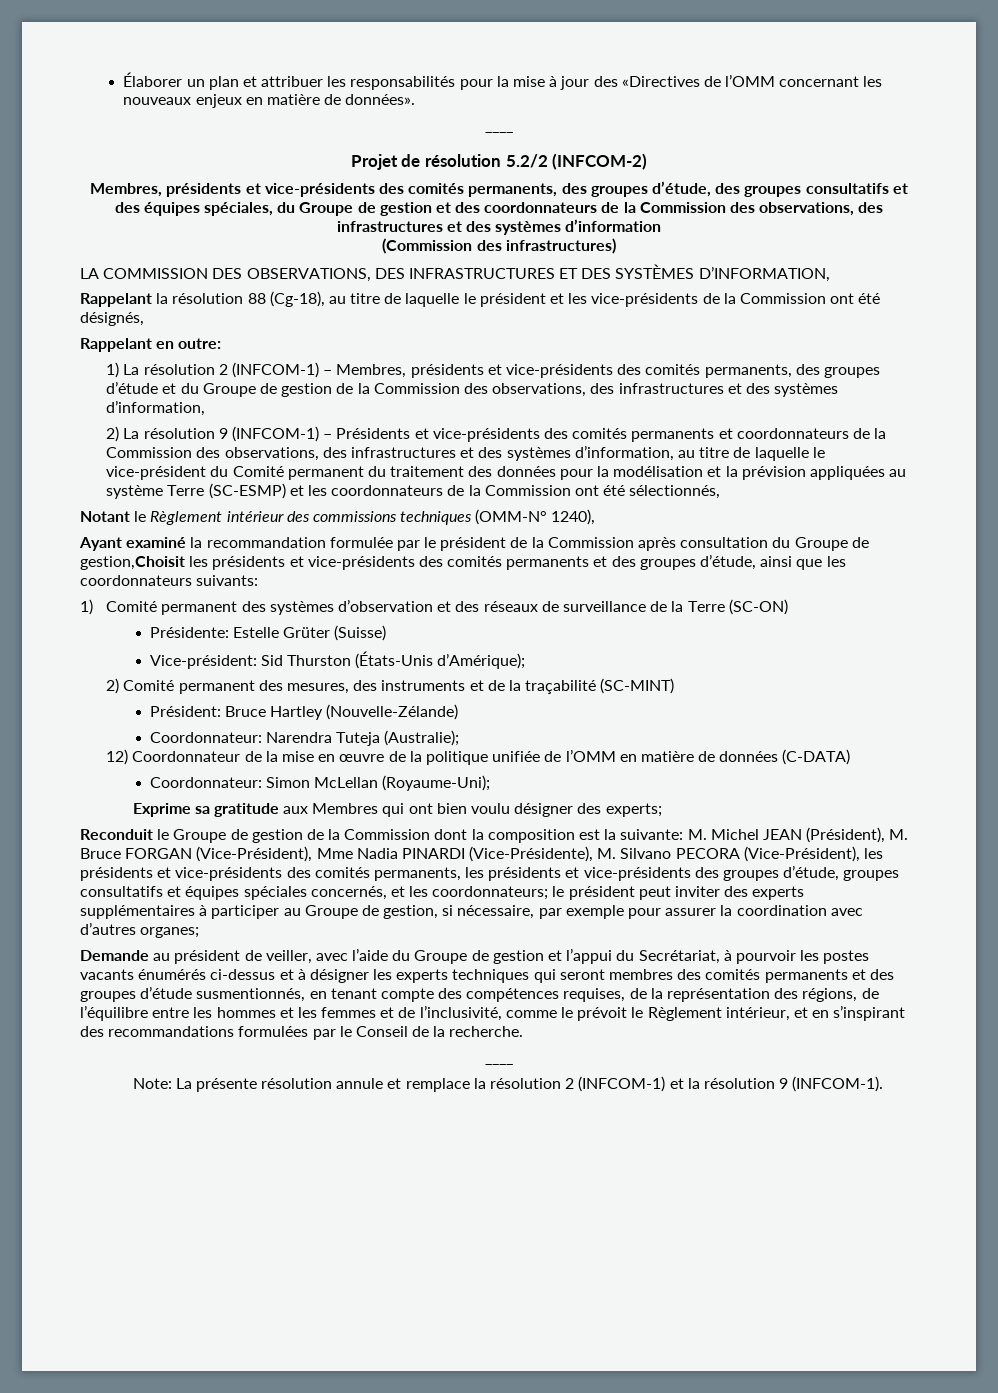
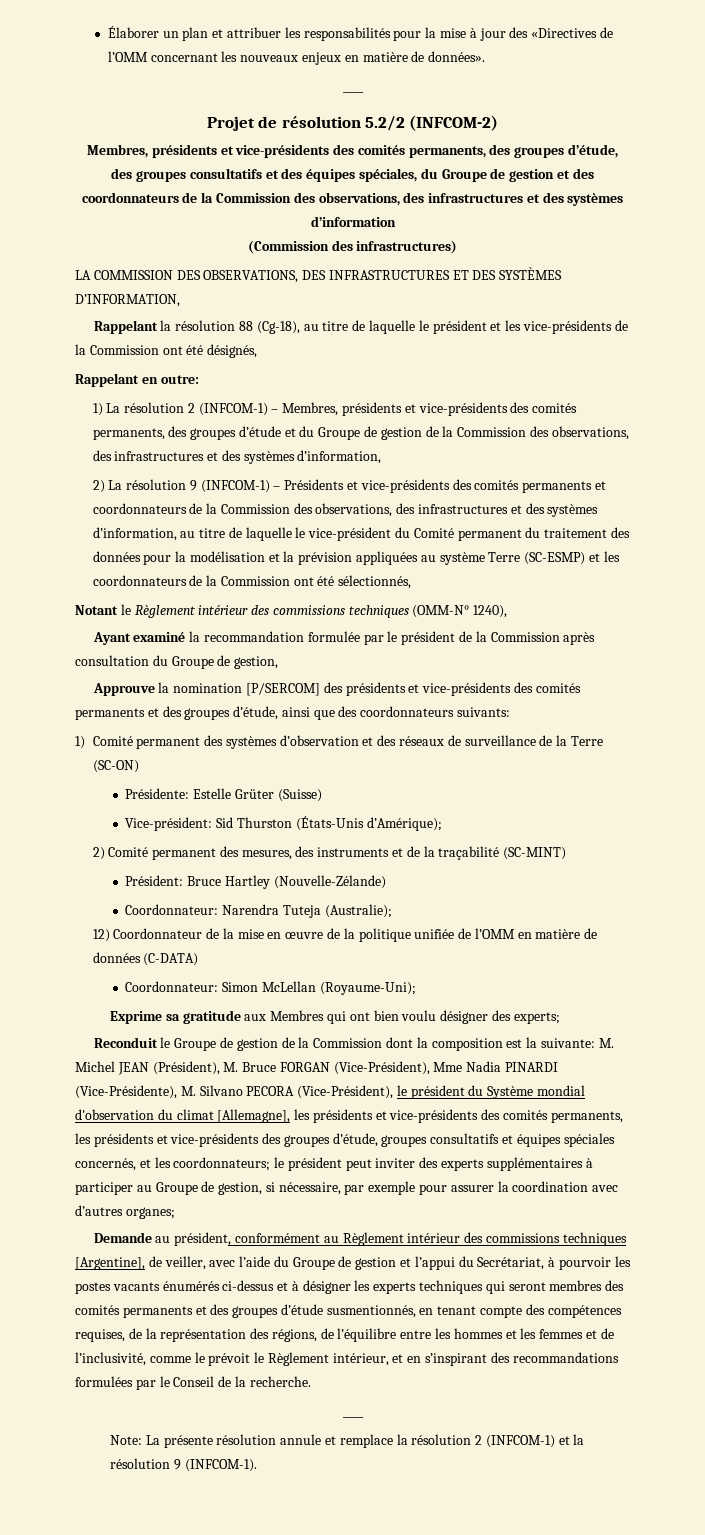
- Ayant examiné la recommandation formulée par le président de la Commission après consultation du Groupe de gestion,Choisit les présidents et vice-présidents des comités permanents et des groupes d’étude, ainsi que les coordonnateurs suivants:
+ Ayant examiné la recommandation formulée par le président de la Commission après consultation du Groupe de gestion,
+ Approuve la nomination [P/SERCOM] des présidents et vice-présidents des comités permanents et des groupes d’étude, ainsi que des coordonnateurs suivants:
- M. Michel JEAN (Président), M. Bruce FORGAN (Vice-Président), Mme Nadia PINARDI (Vice-Présidente), M. Silvano PECORA (Vice-Président), les présidents et vice-présidents des comités permanents, les présidents et vice-présidents des groupes d’étude, groupes consultatifs et équipes spéciales concernés, et les coordonnateurs;
+ M. Michel JEAN (Président), M. Bruce FORGAN (Vice-Président), Mme Nadia PINARDI (Vice-Présidente), M. Silvano PECORA (Vice-Président), le président du Système mondial d'observation du climat [Allemagne], les présidents et vice-présidents des comités permanents, les présidents et vice-présidents des groupes d’étude, groupes consultatifs et équipes spéciales concernés, et les coordonnateurs;
- Demande au président de veiller, avec l’aide du Groupe de gestion et l’appui du Secrétariat, à pourvoir les postes vacants énumérés ci-dessus et à désigner les experts techniques qui seront membres des comités permanents et des groupes d’étude susmentionnés, en tenant compte des compétences requises, de la représentation des régions, de l’équilibre entre les hommes et les femmes et de l’inclusivité, comme le prévoit le Règlement intérieur, et en s’inspirant des recommandations formulées par le Conseil de la recherche.
+ Demande au président, conformément au Règlement intérieur des commissions techniques [Argentine], de veiller, avec l’aide du Groupe de gestion et l’appui du Secrétariat, à pourvoir les postes vacants énumérés ci-dessus et à désigner les experts techniques qui seront membres des comités permanents et des groupes d’étude susmentionnés, en tenant compte des compétences requises, de la représentation des régions, de l’équilibre entre les hommes et les femmes et de l’inclusivité, comme le prévoit le Règlement intérieur, et en s’inspirant des recommandations formulées par le Conseil de la recherche.

